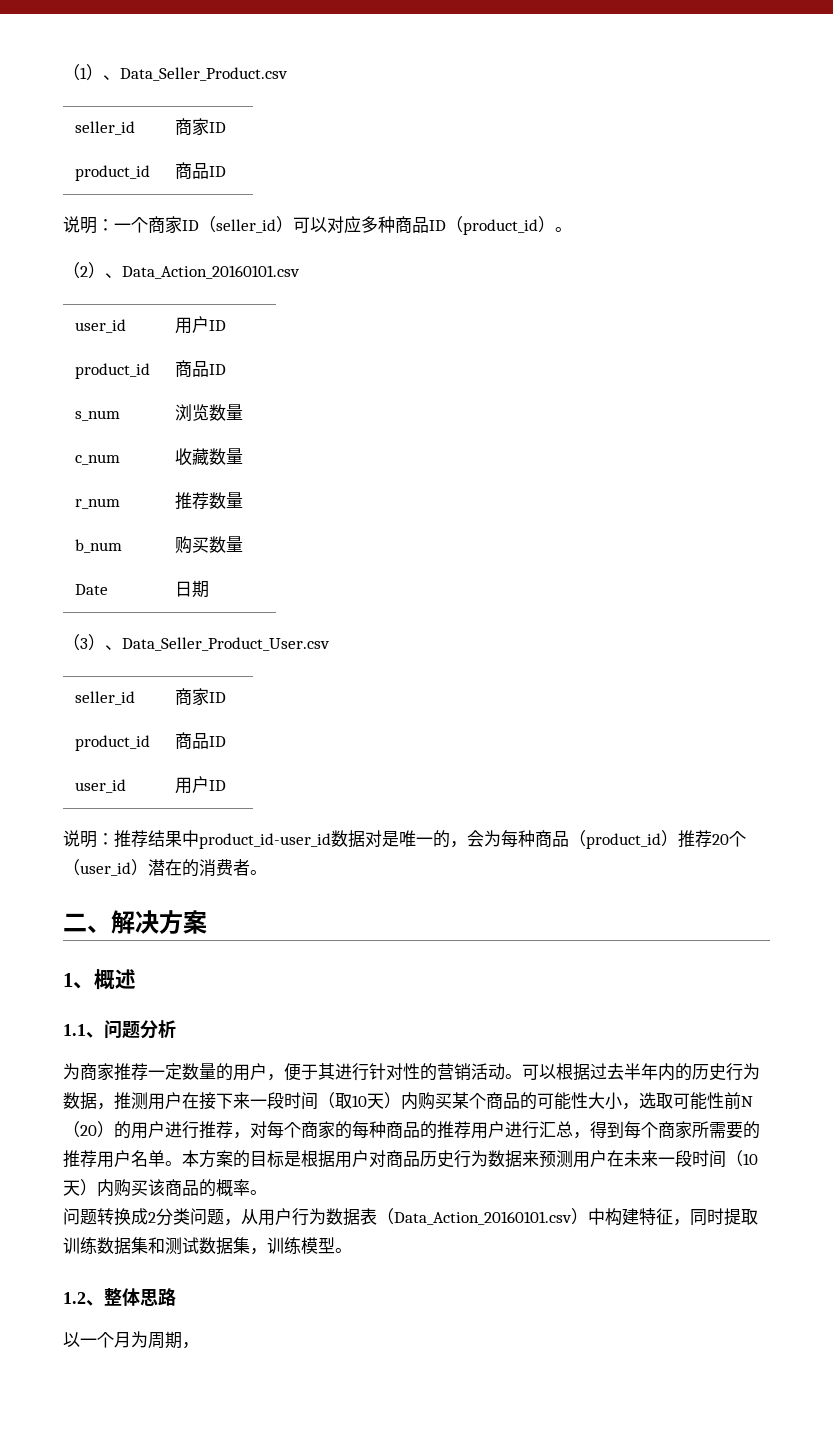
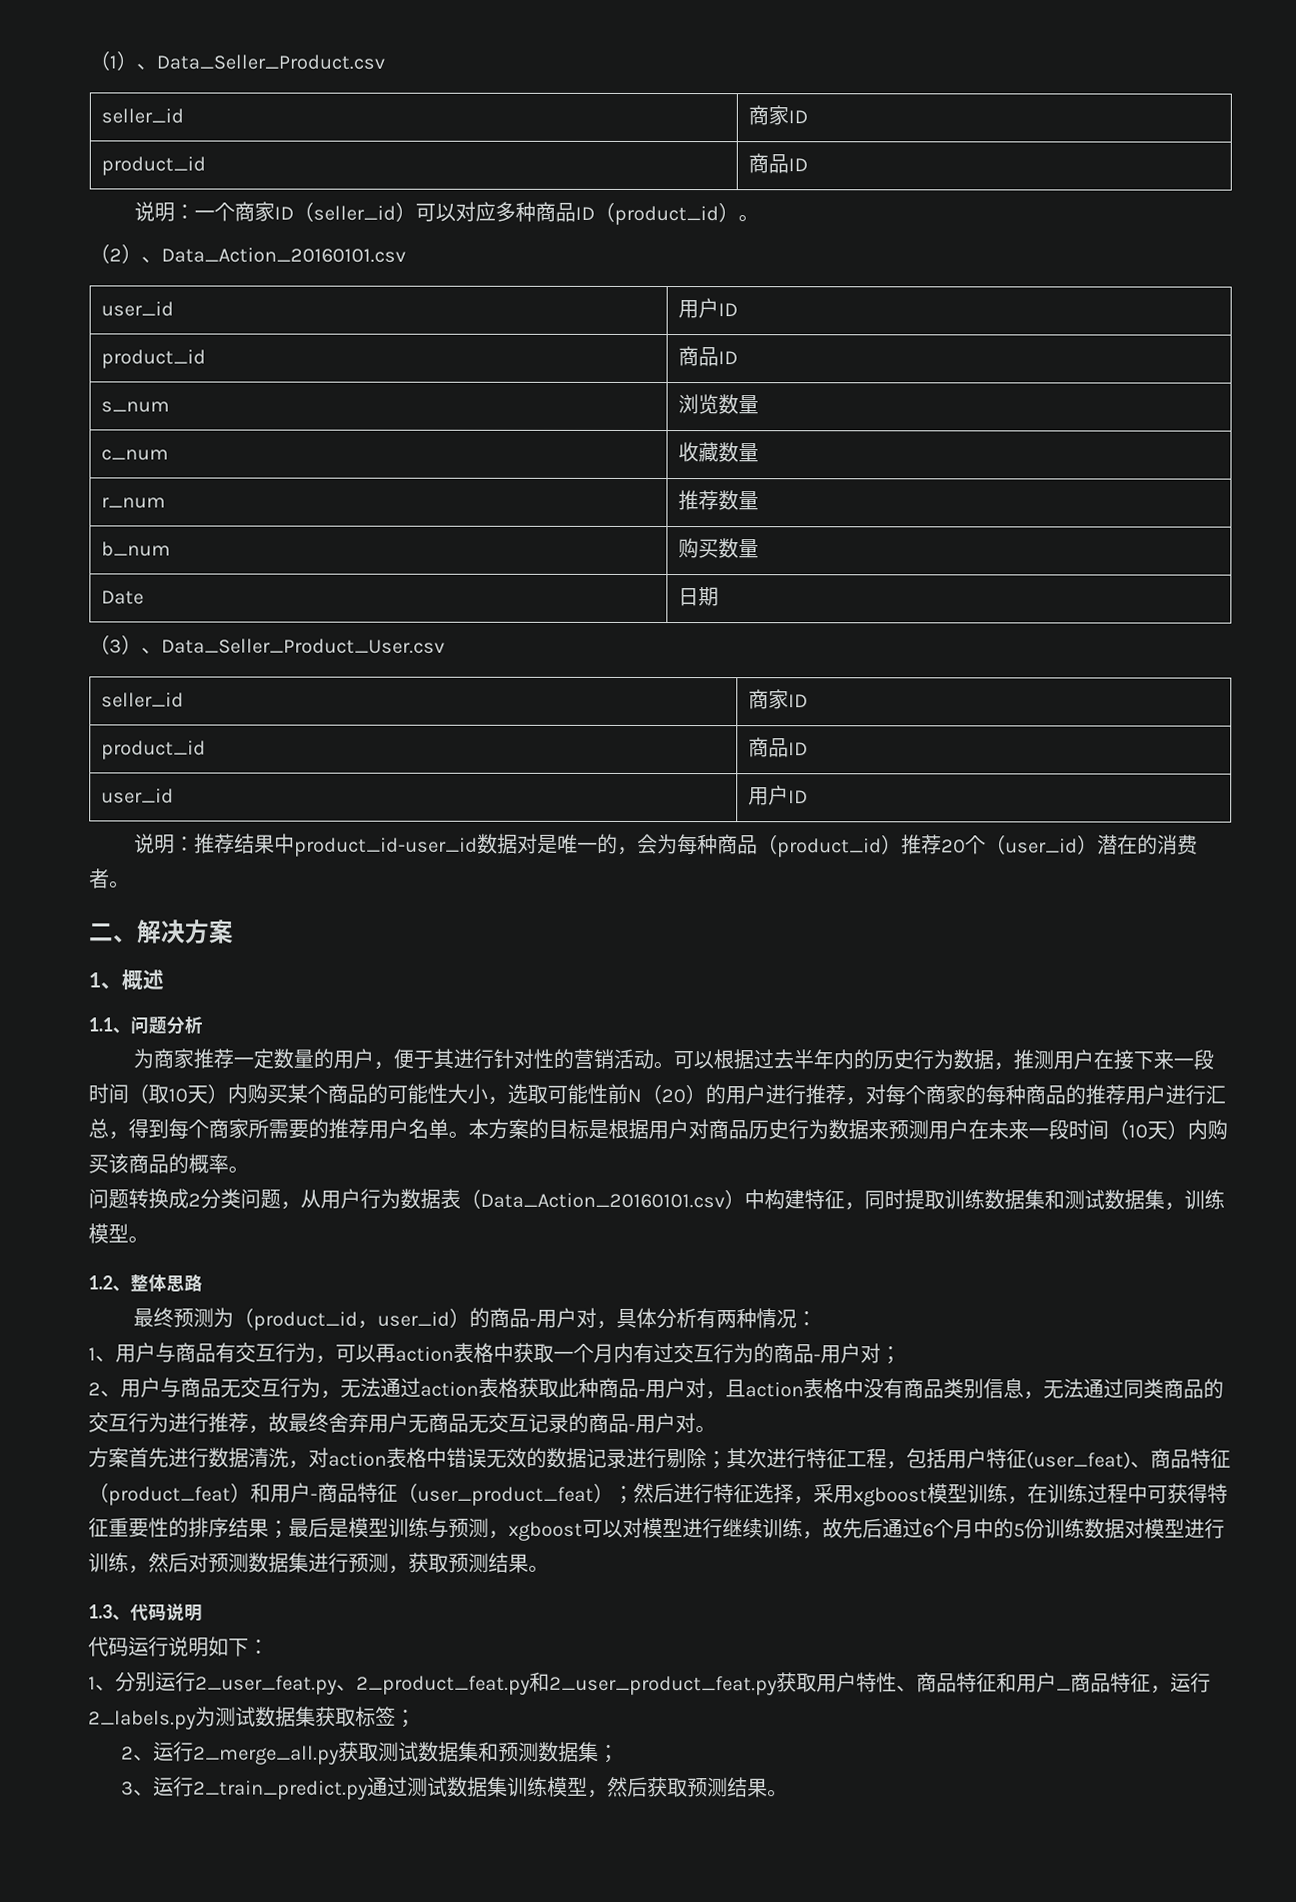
- 以一个月为周期，
+ 最终预测为（product_id，user_id）的商品-用户对，具体分析有两种情况：
+ 1、用户与商品有交互行为，可以再action表格中获取一个月内有过交互行为的商品-用户对；
+ 2、用户与商品无交互行为，无法通过action表格获取此种商品-用户对，且action表格中没有商品类别信息，无法通过同类商品的交互行为进行推荐，故最终舍弃用户无商品无交互记录的商品-用户对。
+ 方案首先进行数据清洗，对action表格中错误无效的数据记录进行剔除；其次进行特征工程，包括用户特征(user_feat)、商品特征（product_feat）和用户-商品特征（user_product_feat）；然后进行特征选择，采用xgboost模型训练，在训练过程中可获得特征重要性的排序结果；最后是模型训练与预测，xgboost可以对模型进行继续训练，故先后通过6个月中的5份训练数据对模型进行训练，然后对预测数据集进行预测，获取预测结果。
+ 1.3、代码说明
+ 代码运行说明如下：
+ 1、分别运行2_user_feat.py、2_product_feat.py和2_user_product_feat.py获取用户特性、商品特征和用户_商品特征，运行2_labels.py为测试数据集获取标签；
+ 2、运行2_merge_all.py获取测试数据集和预测数据集；
+ 3、运行2_train_predict.py通过测试数据集训练模型，然后获取预测结果。

